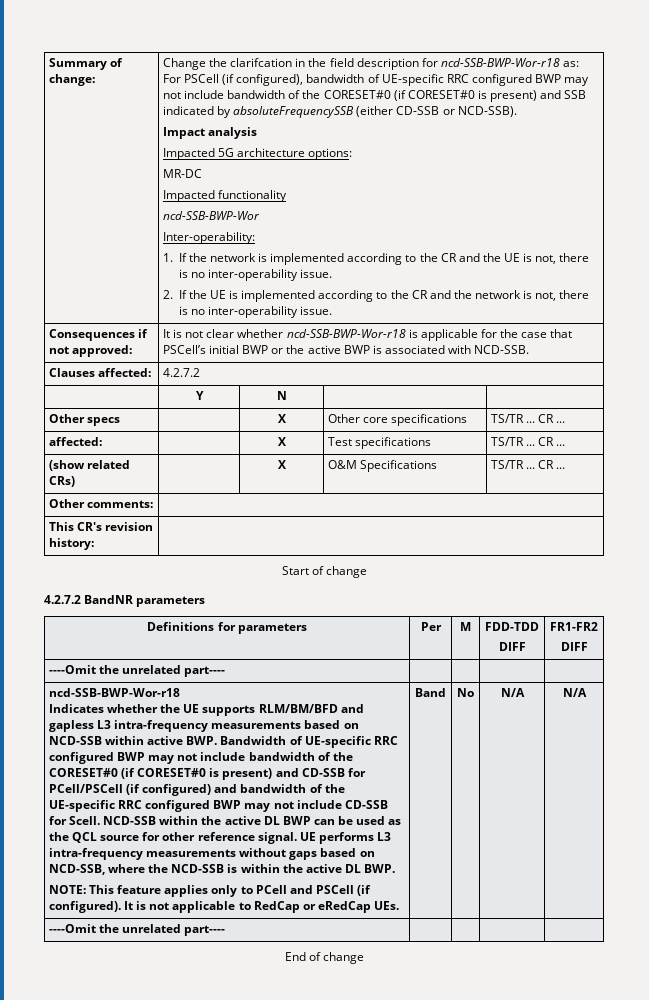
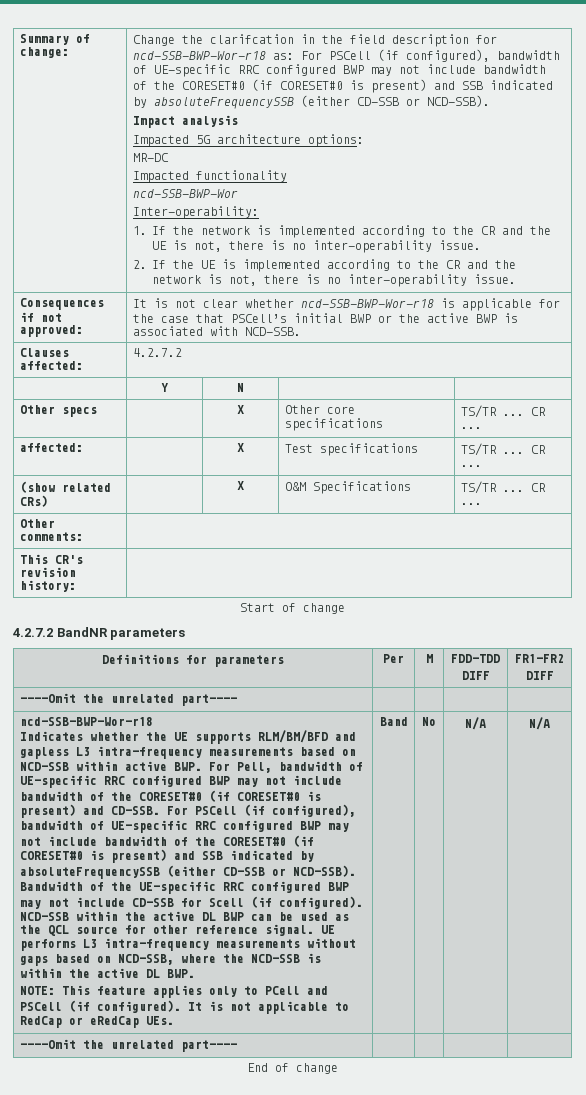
- Indicates whether the UE supports RLM/BM/BFD and gapless L3 intra-frequency measurements based on NCD-SSB within active BWP. Bandwidth of UE-specific RRC configured BWP may not include bandwidth of the CORESET#0 (if CORESET#0 is present) and CD-SSB for PCell/PSCell (if configured) and bandwidth of the UE-specific RRC configured BWP may not include CD-SSB for Scell.
+ Indicates whether the UE supports RLM/BM/BFD and gapless L3 intra-frequency measurements based on NCD-SSB within active BWP. For Pell, bandwidth of UE-specific RRC configured BWP may not include bandwidth of the CORESET#0 (if CORESET#0 is present) and CD-SSB. For PSCell (if configured), bandwidth of UE-specific RRC configured BWP may not include bandwidth of the CORESET#0 (if CORESET#0 is present) and SSB indicated by absoluteFrequencySSB (either CD-SSB or NCD-SSB). Bandwidth of the UE-specific RRC configured BWP may not include CD-SSB for Scell (if configured).

